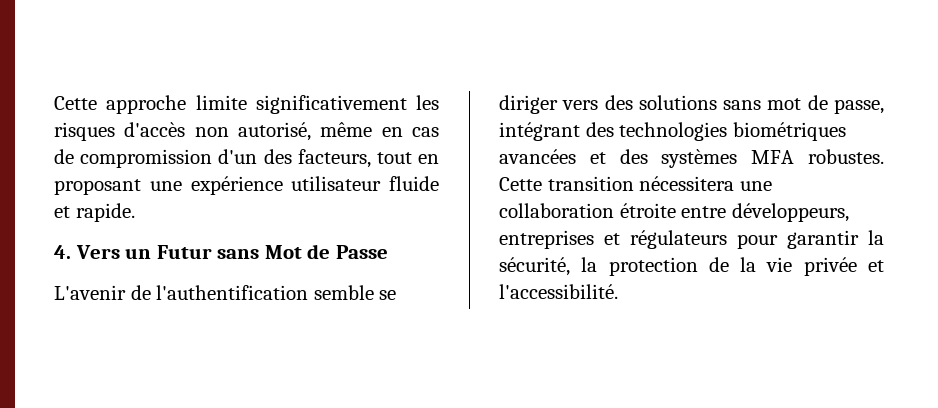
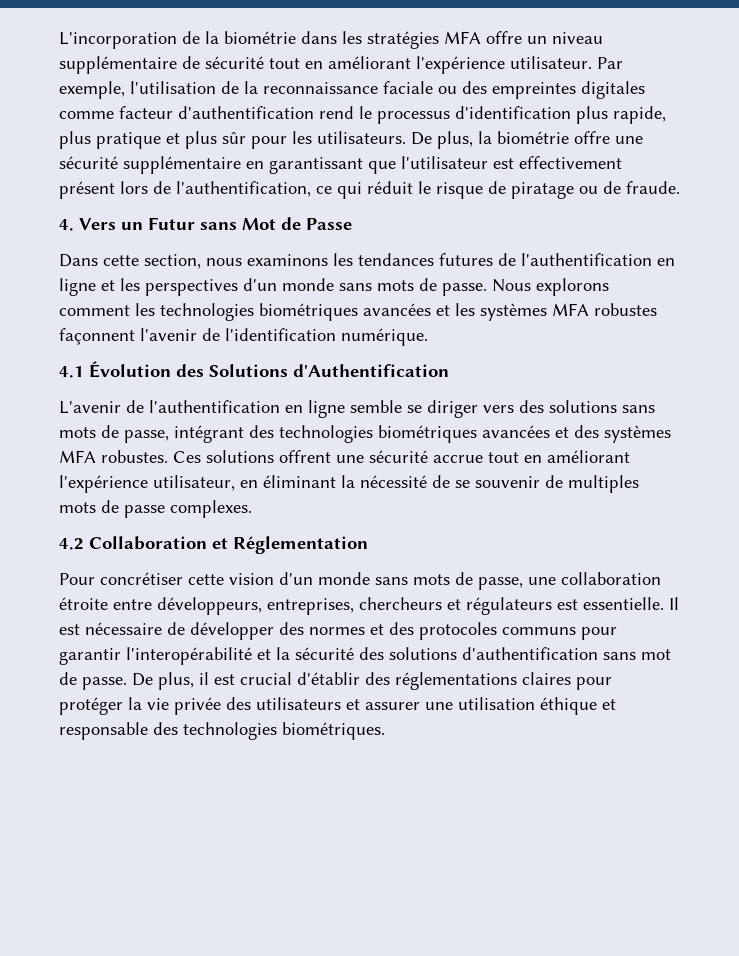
- Cette approche limite significativement les risques d'accès non autorisé, même en cas de compromission d'un des facteurs, tout en proposant une expérience utilisateur fluide et rapide.
+ L'incorporation de la biométrie dans les stratégies MFA offre un niveau supplémentaire de sécurité tout en améliorant l'expérience utilisateur. Par exemple, l'utilisation de la reconnaissance faciale ou des empreintes digitales comme facteur d'authentification rend le processus d'identification plus rapide, plus pratique et plus sûr pour les utilisateurs. De plus, la biométrie offre une sécurité supplémentaire en garantissant que l'utilisateur est effectivement présent lors de l'authentification, ce qui réduit le risque de piratage ou de fraude.
+ Dans cette section, nous examinons les tendances futures de l'authentification en ligne et les perspectives d'un monde sans mots de passe. Nous explorons comment les technologies biométriques avancées et les systèmes MFA robustes façonnent l'avenir de l'identification numérique.
+ 4.1 Évolution des Solutions d'Authentification
- L'avenir de l'authentification semble se diriger vers des solutions sans mot de passe, intégrant des technologies biométriques avancées et des systèmes MFA robustes.
+ L'avenir de l'authentification en ligne semble se diriger vers des solutions sans mots de passe, intégrant des technologies biométriques avancées et des systèmes MFA robustes.
- Cette transition nécessitera une collaboration étroite entre développeurs, entreprises et régulateurs pour garantir la sécurité, la protection de la vie privée et l'accessibilité.
+ Ces solutions offrent une sécurité accrue tout en améliorant l'expérience utilisateur, en éliminant la nécessité de se souvenir de multiples mots de passe complexes.
+ 4.2 Collaboration et Réglementation
+ Pour concrétiser cette vision d'un monde sans mots de passe, une collaboration étroite entre développeurs, entreprises, chercheurs et régulateurs est essentielle. Il est nécessaire de développer des normes et des protocoles communs pour garantir l'interopérabilité et la sécurité des solutions d'authentification sans mot de passe. De plus, il est crucial d'établir des réglementations claires pour protéger la vie privée des utilisateurs et assurer une utilisation éthique et responsable des technologies biométriques.

